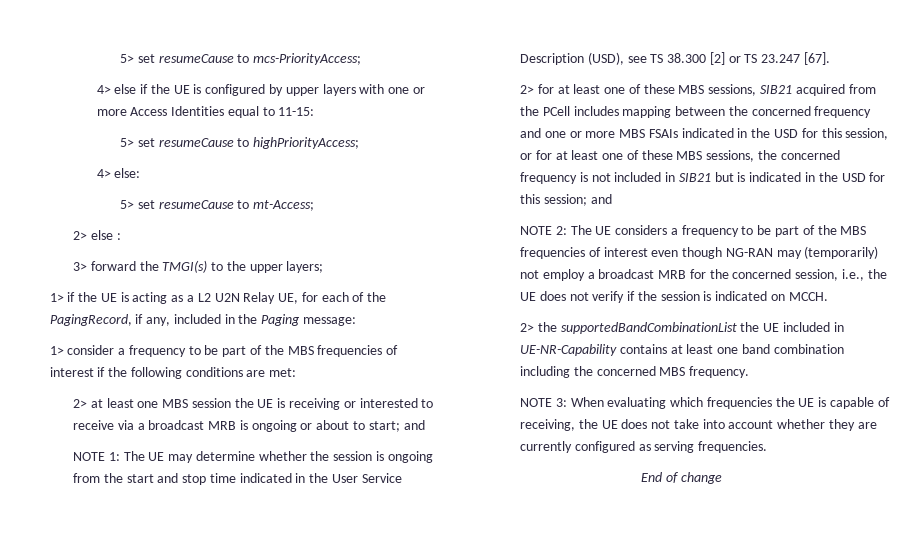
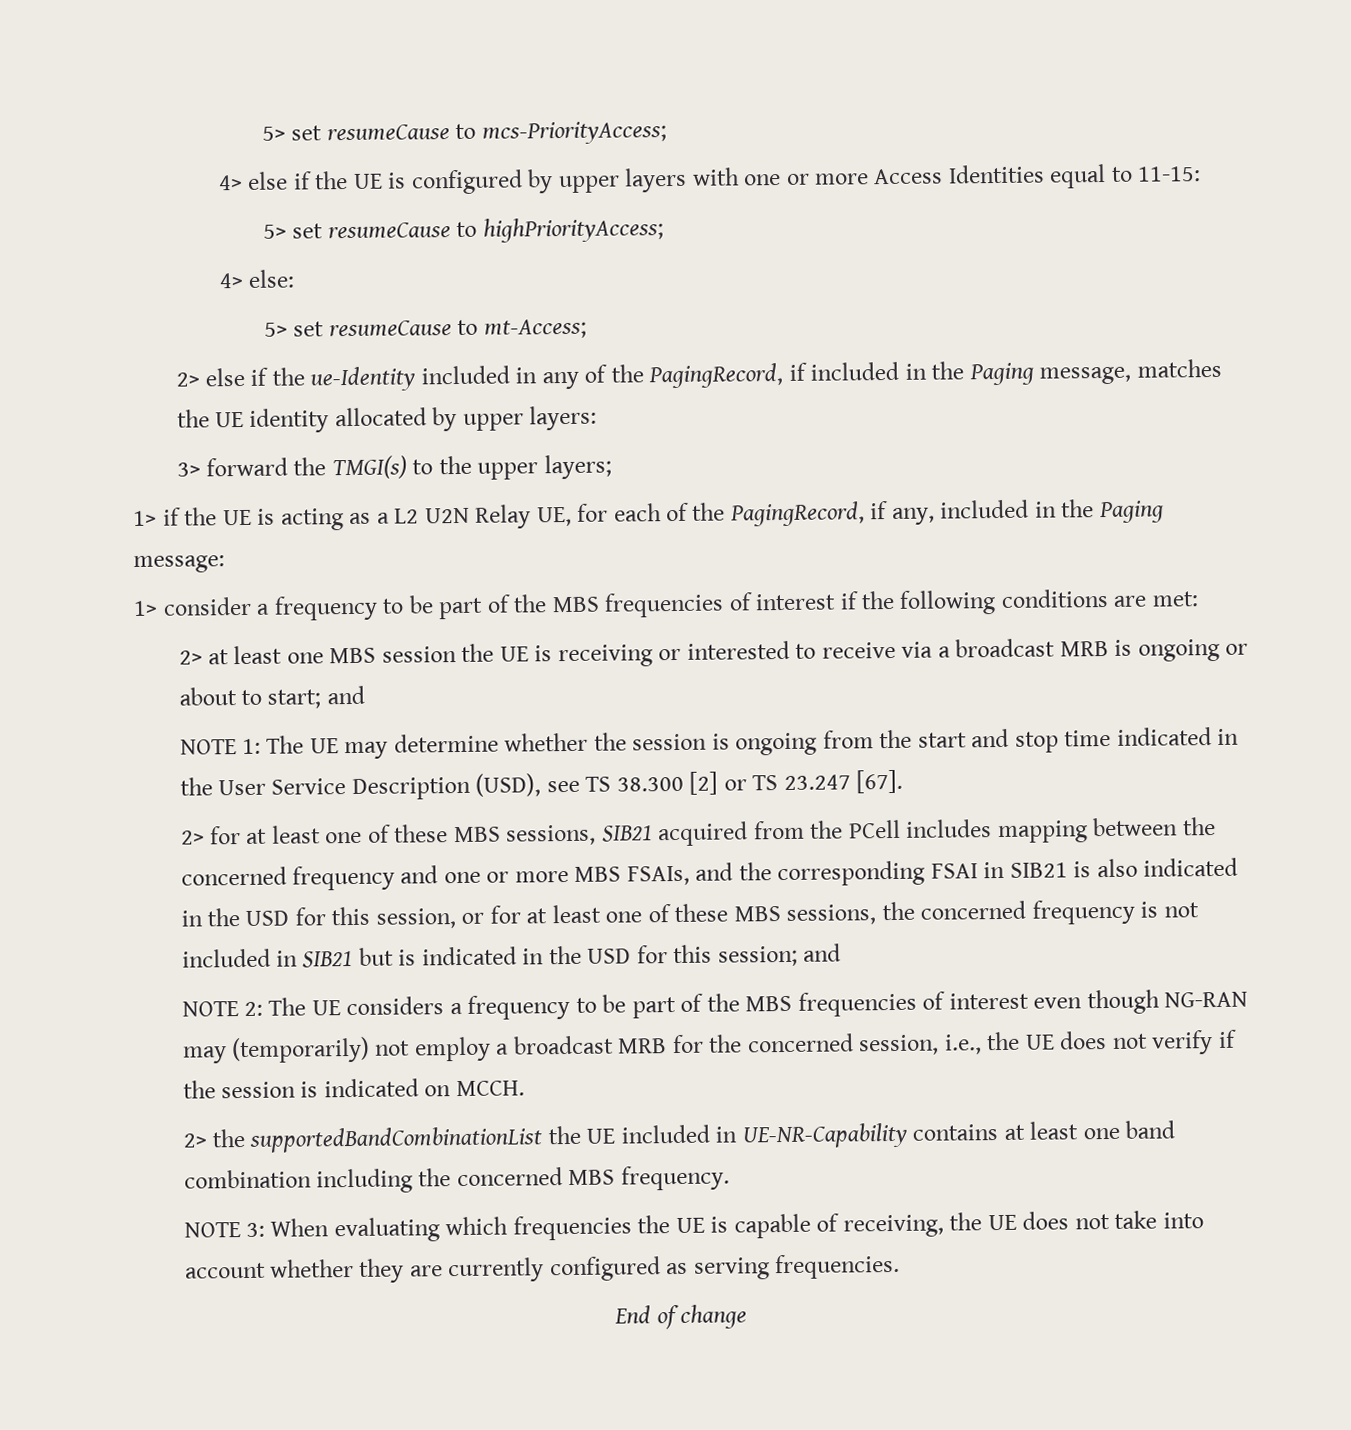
- 2> else :
+ 2> else if the ue-Identity included in any of the PagingRecord, if included in the Paging message, matches the UE identity allocated by upper layers:
- 2> for at least one of these MBS sessions, SIB21 acquired from the PCell includes mapping between the concerned frequency and one or more MBS FSAIs indicated in the USD for this session, or for at least one of these MBS sessions, the concerned frequency is not included in SIB21 but is indicated in the USD for this session; and
+ 2> for at least one of these MBS sessions, SIB21 acquired from the PCell includes mapping between the concerned frequency and one or more MBS FSAIs, and the corresponding FSAI in SIB21 is also indicated in the USD for this session, or for at least one of these MBS sessions, the concerned frequency is not included in SIB21 but is indicated in the USD for this session; and

